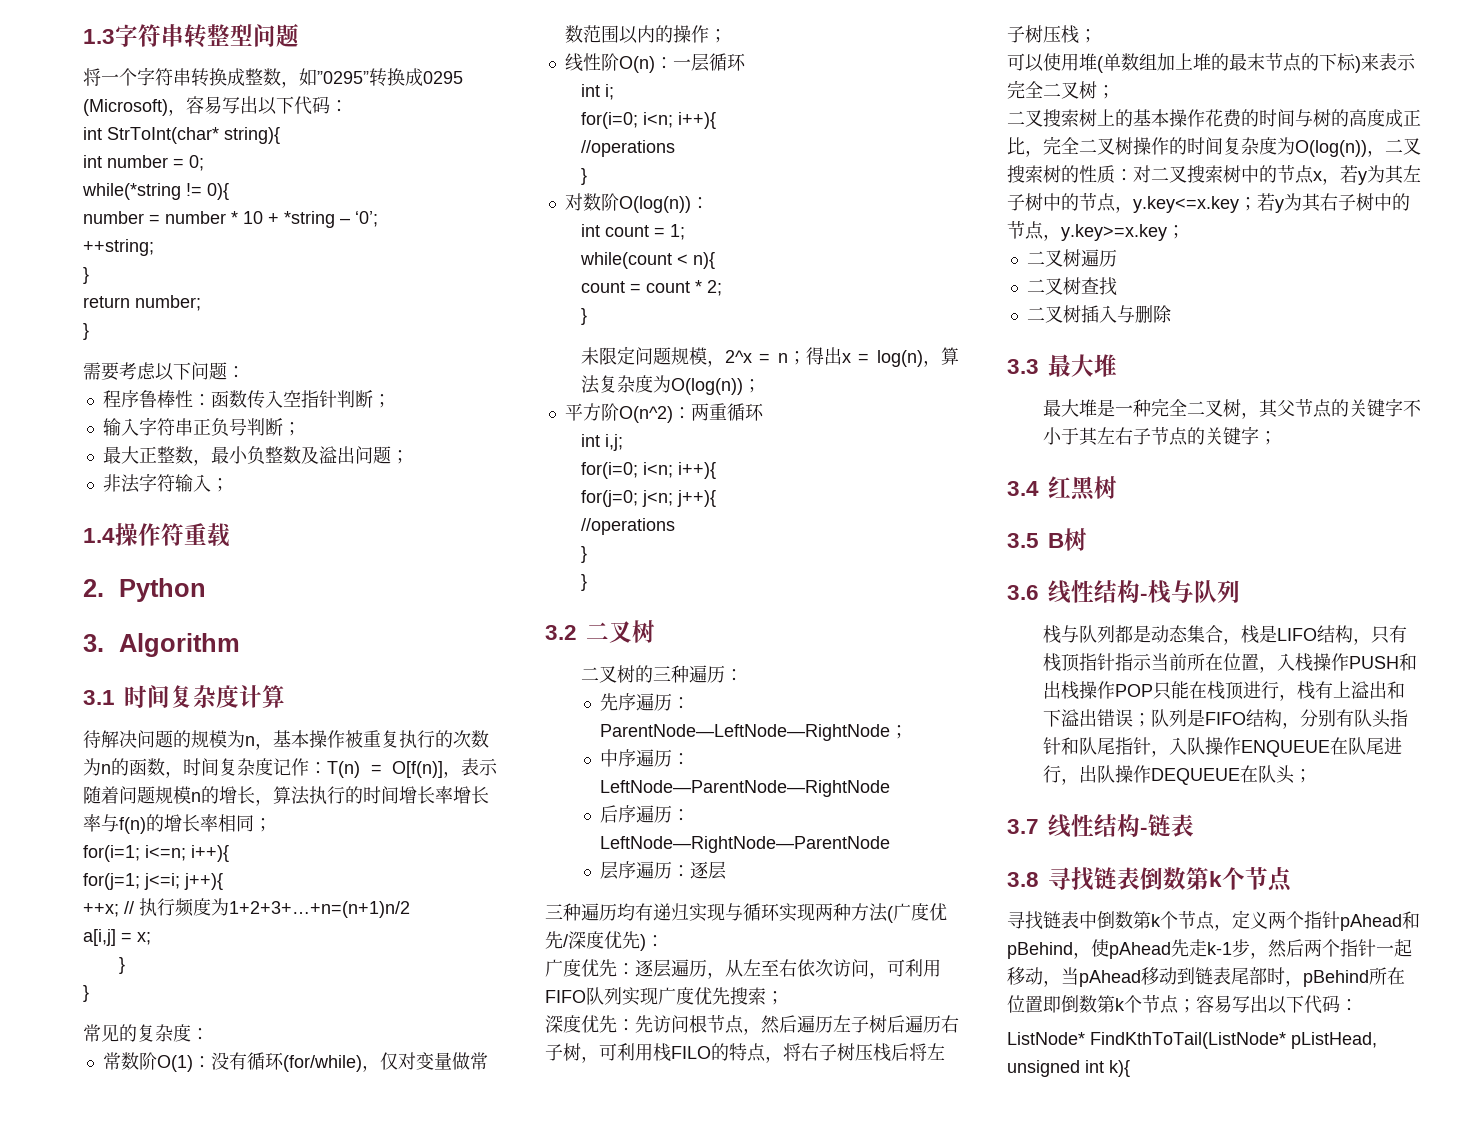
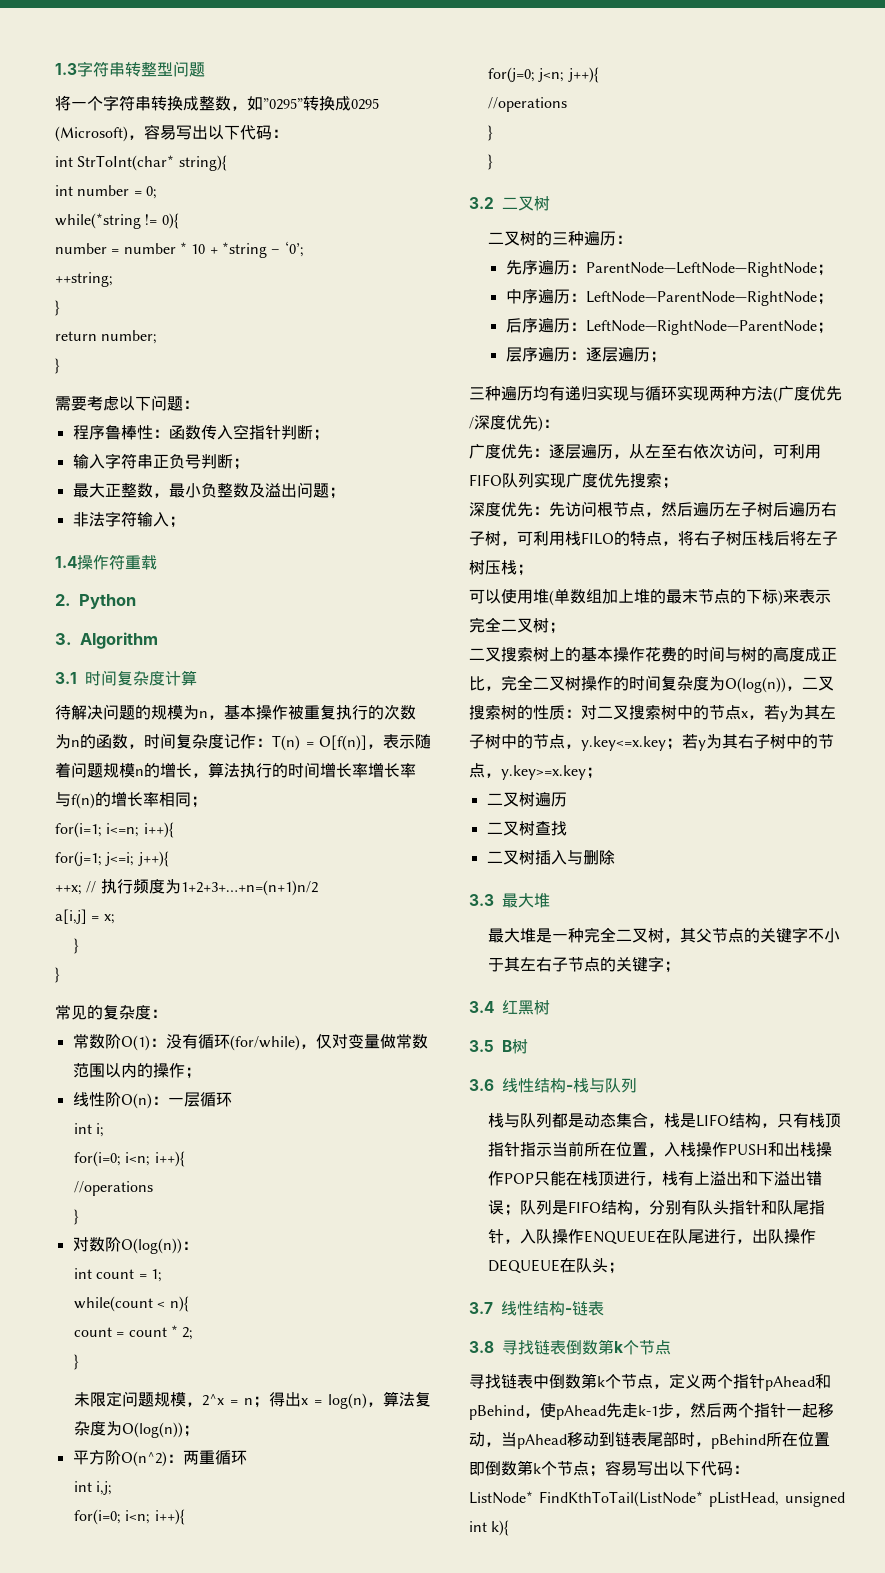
- 中序遍历：LeftNode—ParentNode—RightNode
+ 中序遍历：LeftNode—ParentNode—RightNode；
- 后序遍历：LeftNode—RightNode—ParentNode
+ 后序遍历：LeftNode—RightNode—ParentNode；
- 层序遍历：逐层
+ 层序遍历：逐层遍历；

